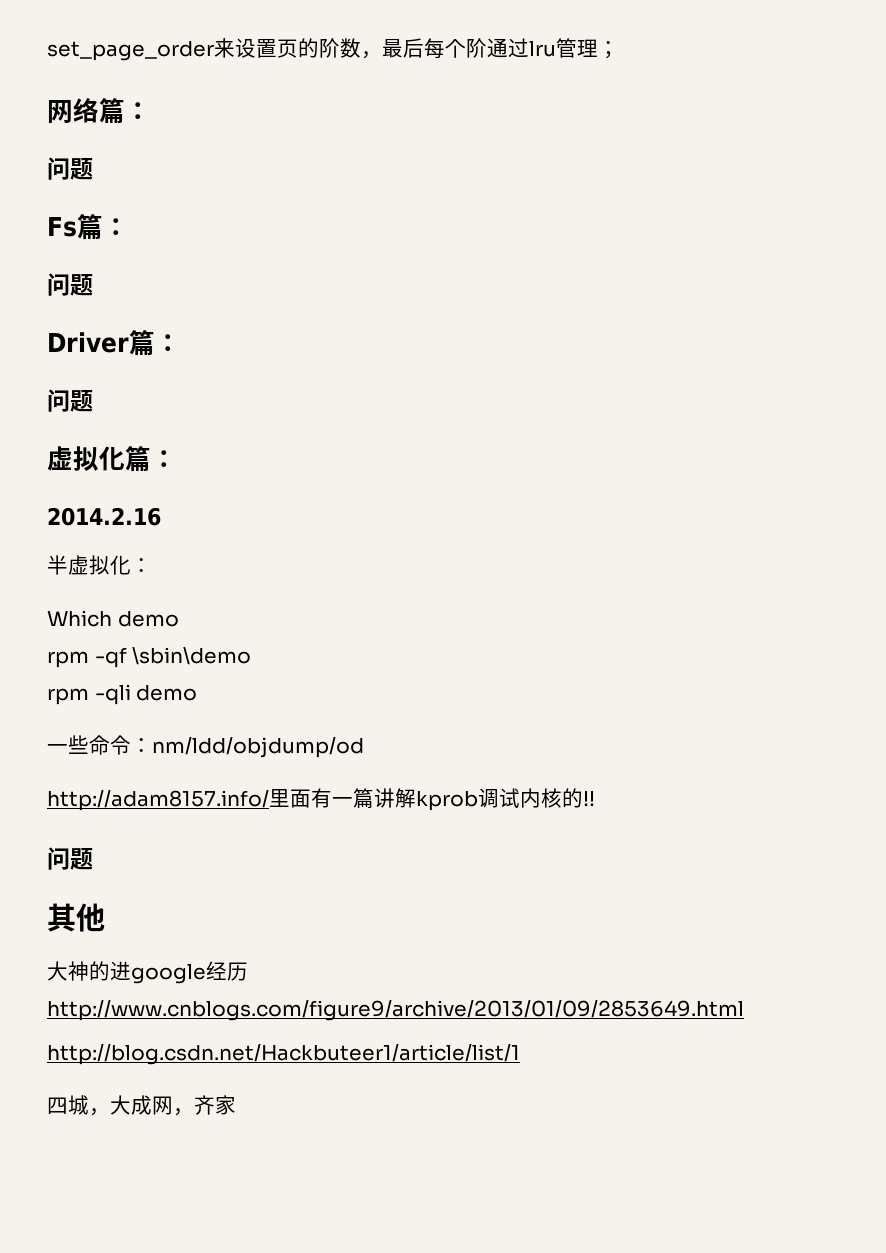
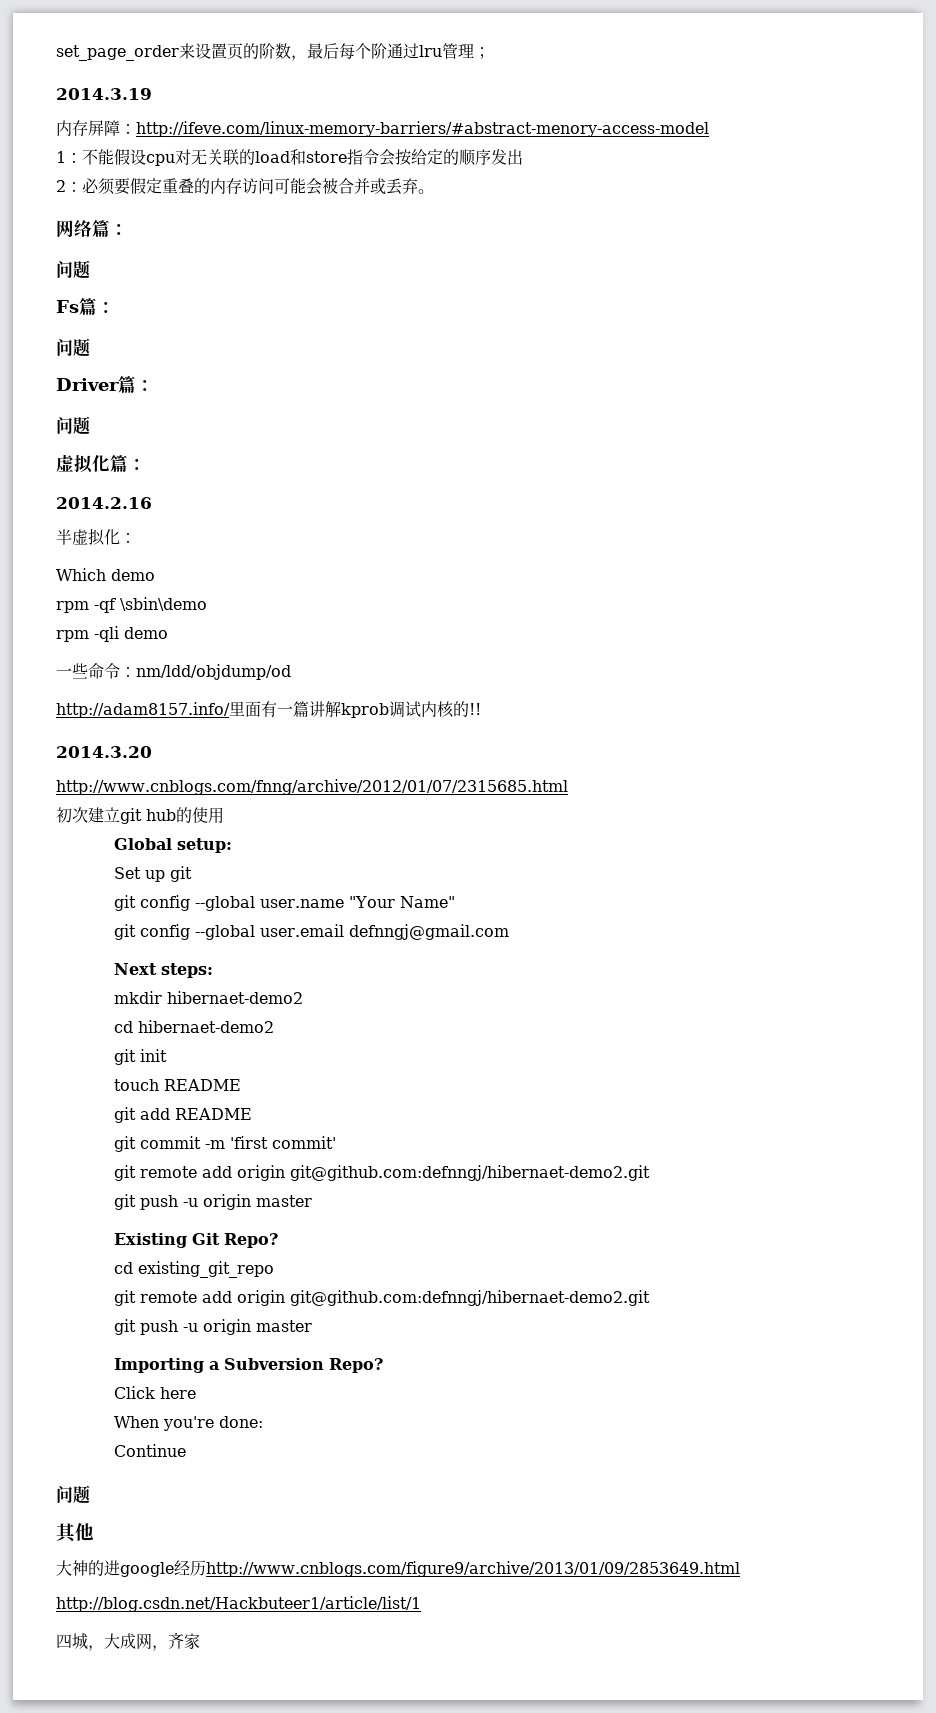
+ 2014.3.19
+ 内存屏障：http://ifeve.com/linux-memory-barriers/#abstract-menory-access-model
+ 1：不能假设cpu对无关联的load和store指令会按给定的顺序发出
+ 2：必须要假定重叠的内存访问可能会被合并或丢弃。
+ 2014.3.20
+ http://www.cnblogs.com/fnng/archive/2012/01/07/2315685.html
+ 初次建立git hub的使用
+ Global setup:
+ Set up git
+ git config --global user.name "Your Name"
+ git config --global user.email defnngj@gmail.com
+ Next steps:
+ mkdir hibernaet-demo2
+ cd hibernaet-demo2
+ git init
+ touch README
+ git add README
+ git commit -m 'first commit'
+ git remote add origin git@github.com:defnngj/hibernaet-demo2.git
+ git push -u origin master
+ Existing Git Repo?
+ cd existing_git_repo
+ git remote add origin git@github.com:defnngj/hibernaet-demo2.git
+ git push -u origin master
+ Importing a Subversion Repo?
+ Click here
+ When you're done:
+ Continue

